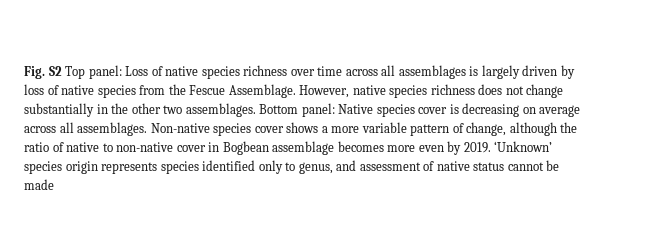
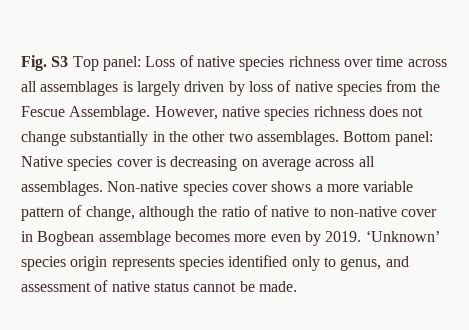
- Fig. S2 Top panel: Loss of native species richness over time across all assemblages is largely driven by loss of native species from the Fescue Assemblage.
+ Fig. S3 Top panel: Loss of native species richness over time across all assemblages is largely driven by loss of native species from the Fescue Assemblage.
- ‘Unknown’ species origin represents species identified only to genus, and assessment of native status cannot be made
+ ‘Unknown’ species origin represents species identified only to genus, and assessment of native status cannot be made.

